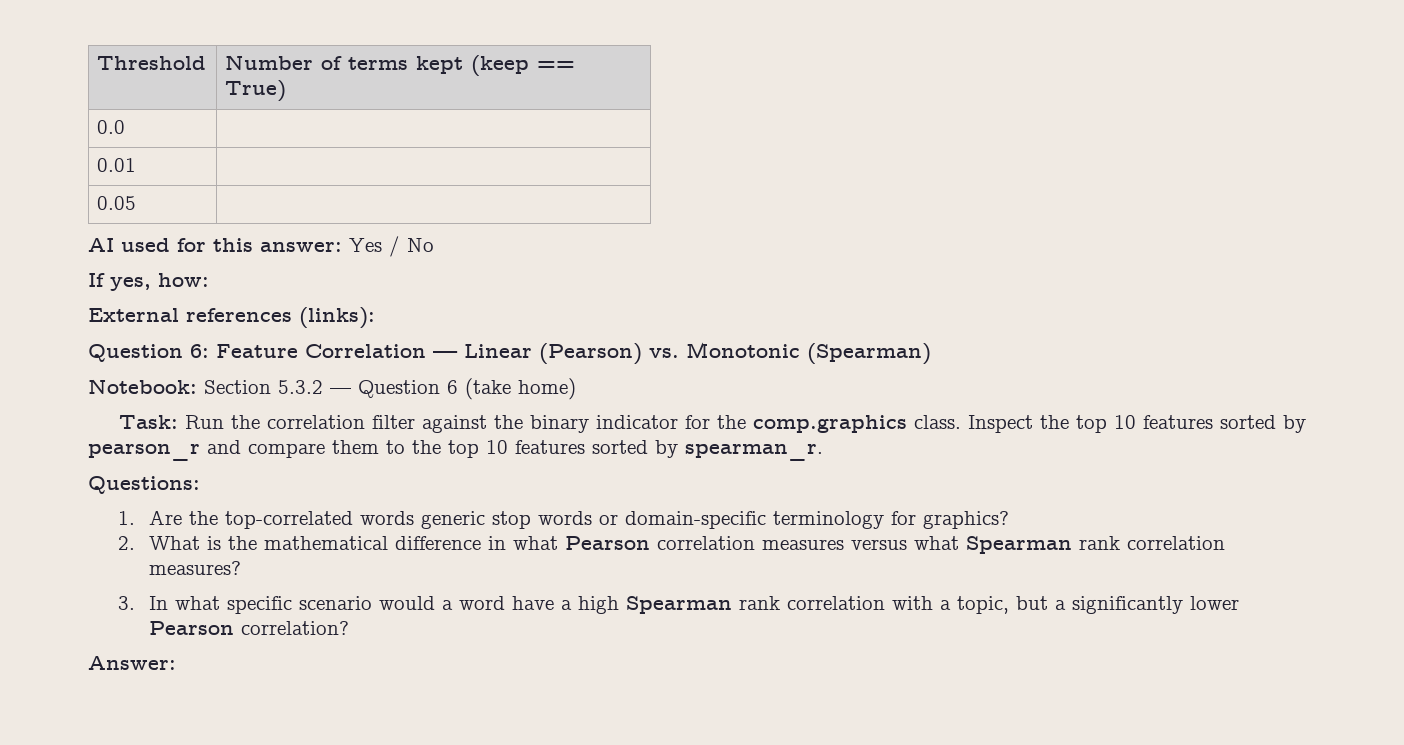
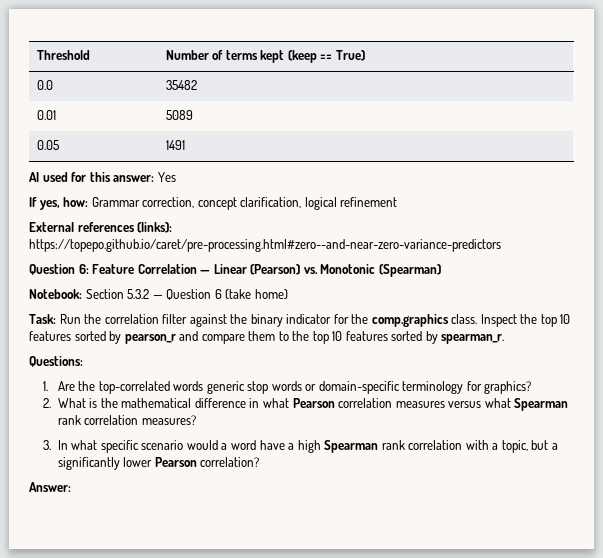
- 0.0 |
+ 0.0 | 35482
- 0.01 |
+ 0.01 | 5089
- 0.05 |
+ 0.05 | 1491
- AI used for this answer: Yes / No
+ AI used for this answer: Yes
- If yes, how:
+ If yes, how: Grammar correction, concept clarification, logical refinement
- External references (links):
+ External references (links): https://topepo.github.io/caret/pre-processing.html#zero--and-near-zero-variance-predictors

